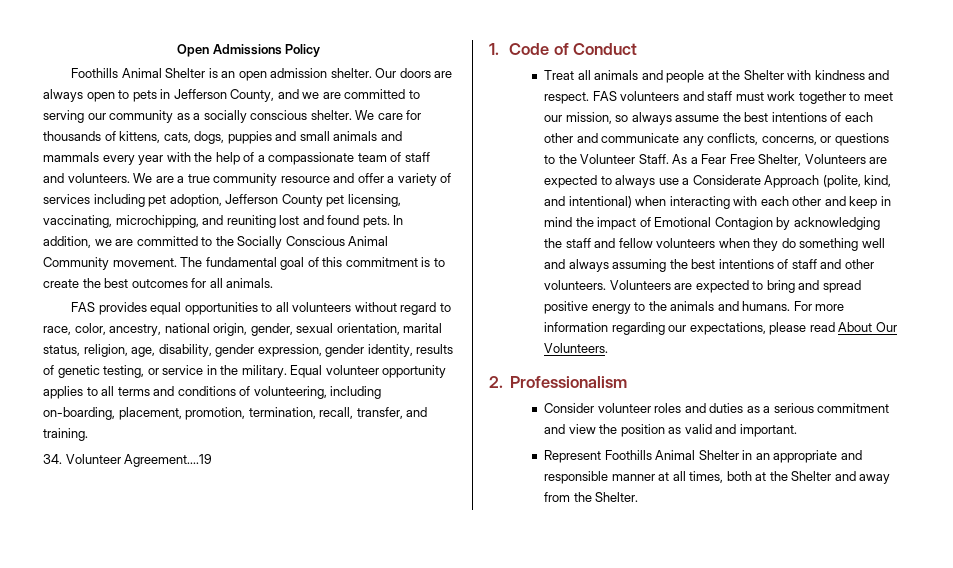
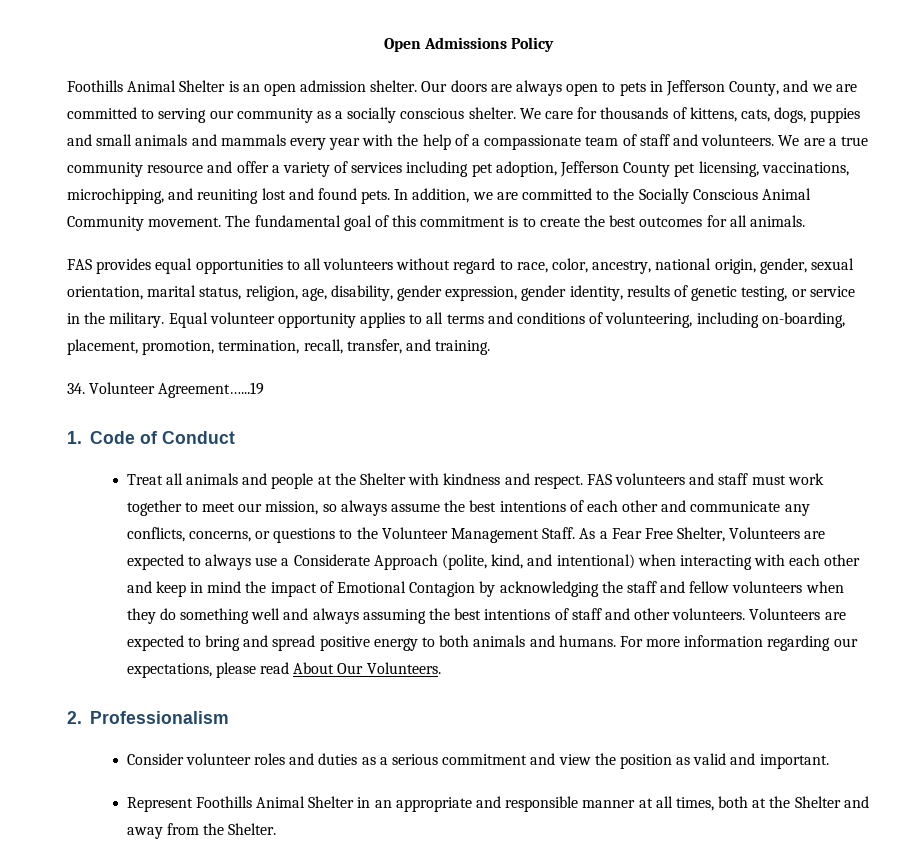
- We are a true community resource and offer a variety of services including pet adoption, Jefferson County pet licensing, vaccinating, microchipping, and reuniting lost and found pets.
+ We are a true community resource and offer a variety of services including pet adoption, Jefferson County pet licensing, vaccinations, microchipping, and reuniting lost and found pets.
- 34. Volunteer Agreement....19
+ 34. Volunteer Agreement…...19
- FAS volunteers and staff must work together to meet our mission, so always assume the best intentions of each other and communicate any conflicts, concerns, or questions to the Volunteer Staff.
+ FAS volunteers and staff must work together to meet our mission, so always assume the best intentions of each other and communicate any conflicts, concerns, or questions to the Volunteer Management Staff.
- Volunteers are expected to bring and spread positive energy to the animals and humans.
+ Volunteers are expected to bring and spread positive energy to both animals and humans.

